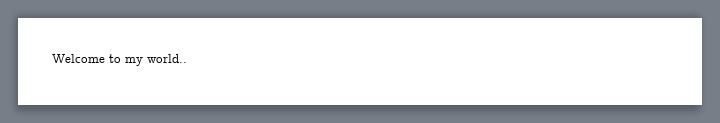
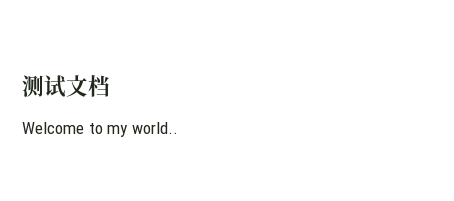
+ 测试文档

